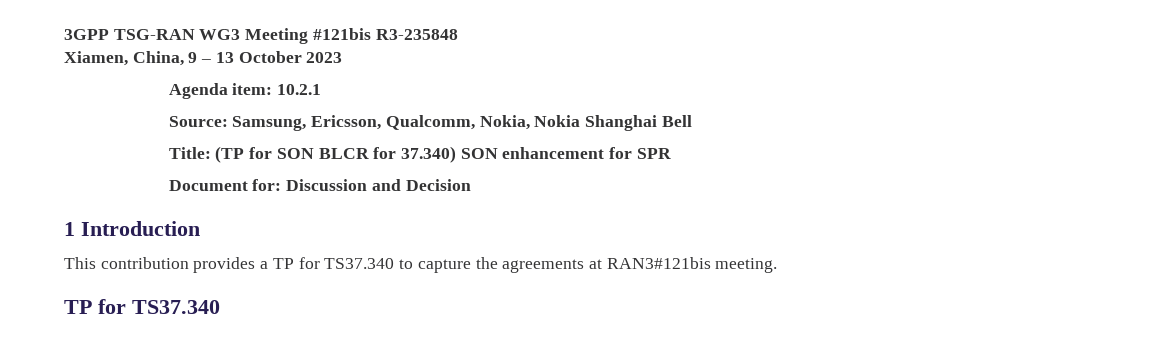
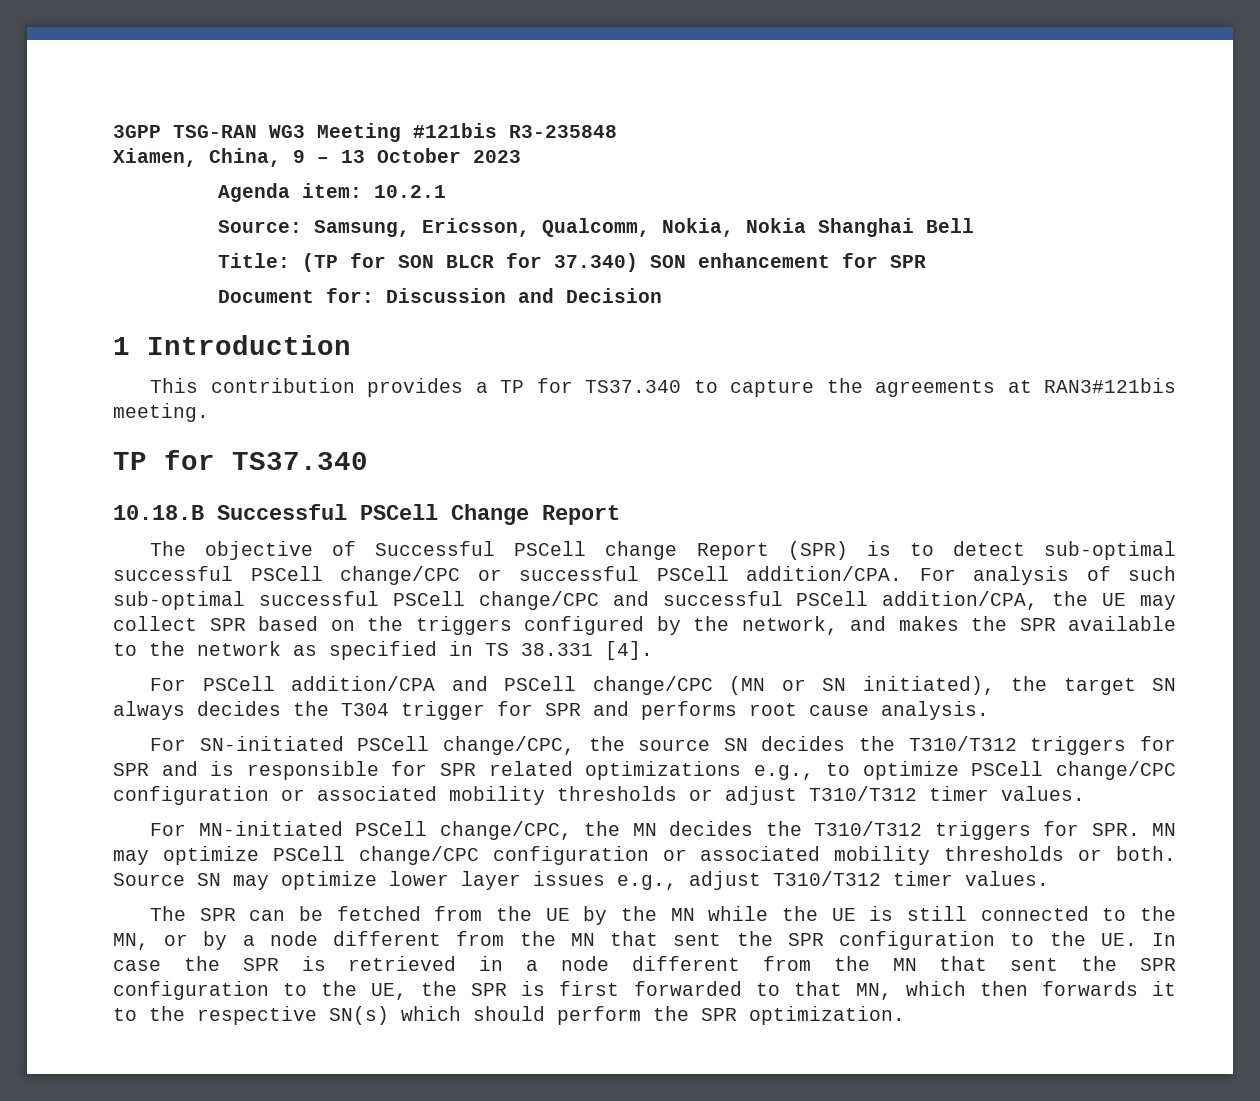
+ 10.18.B Successful PSCell Change Report
+ The objective of Successful PSCell change Report (SPR) is to detect sub-optimal successful PSCell change/CPC or successful PSCell addition/CPA. For analysis of such sub-optimal successful PSCell change/CPC and successful PSCell addition/CPA, the UE may collect SPR based on the triggers configured by the network, and makes the SPR available to the network as specified in TS 38.331 [4].
+ For PSCell addition/CPA and PSCell change/CPC (MN or SN initiated), the target SN always decides the T304 trigger for SPR and performs root cause analysis.
+ For SN-initiated PSCell change/CPC, the source SN decides the T310/T312 triggers for SPR and is responsible for SPR related optimizations e.g., to optimize PSCell change/CPC configuration or associated mobility thresholds or adjust T310/T312 timer values.
+ For MN-initiated PSCell change/CPC, the MN decides the T310/T312 triggers for SPR. MN may optimize PSCell change/CPC configuration or associated mobility thresholds or both. Source SN may optimize lower layer issues e.g., adjust T310/T312 timer values.
+ The SPR can be fetched from the UE by the MN while the UE is still connected to the MN, or by a node different from the MN that sent the SPR configuration to the UE. In case the SPR is retrieved in a node different from the MN that sent the SPR configuration to the UE, the SPR is first forwarded to that MN, which then forwards it to the respective SN(s) which should perform the SPR optimization.

